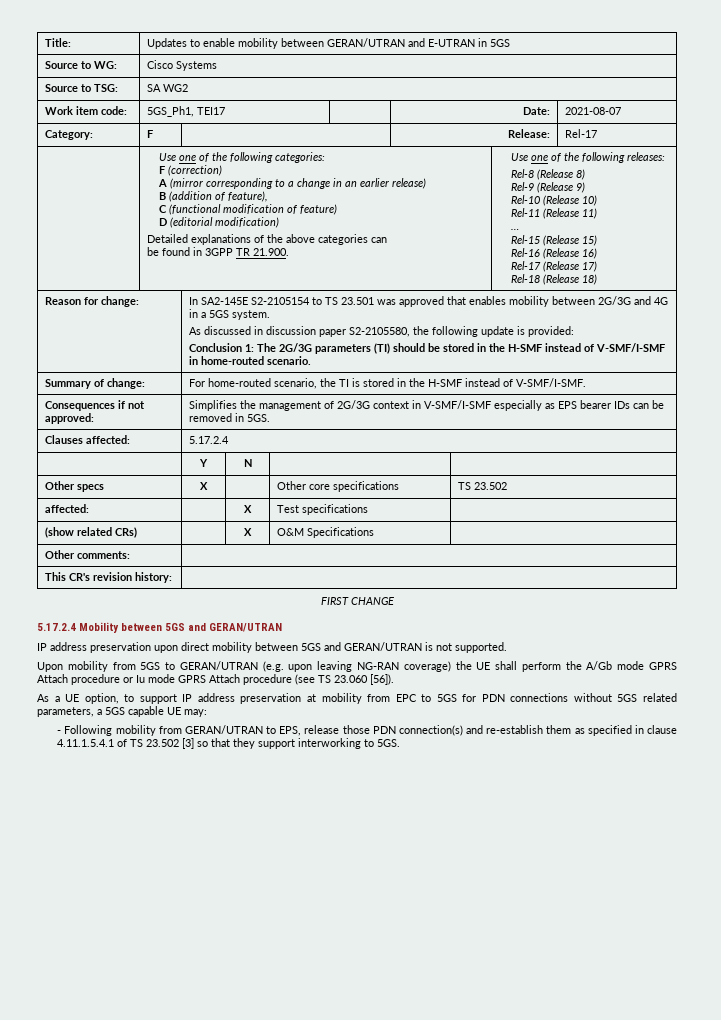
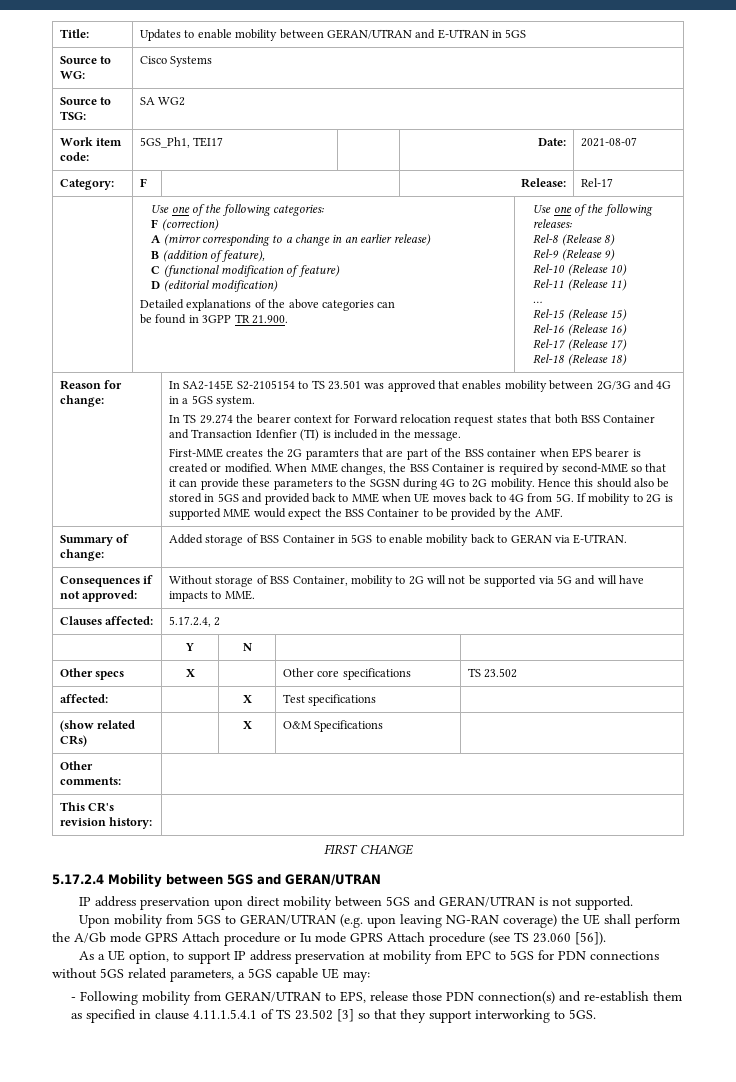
- As discussed in discussion paper S2-2105580, the following update is provided:
- Conclusion 1: The 2G/3G parameters (TI) should be stored in the H-SMF instead of V-SMF/I-SMF in home-routed scenario.
- Summary of change: | For home-routed scenario, the TI is stored in the H-SMF instead of V-SMF/I-SMF.
- Consequences if not approved: | Simplifies the management of 2G/3G context in V-SMF/I-SMF especially as EPS bearer IDs can be removed in 5GS.
+ In TS 29.274 the bearer context for Forward relocation request states that both BSS Container and Transaction Idenfier (TI) is included in the message.
+ First-MME creates the 2G paramters that are part of the BSS container when EPS bearer is created or modified. When MME changes, the BSS Container is required by second-MME so that it can provide these parameters to the SGSN during 4G to 2G mobility. Hence this should also be stored in 5GS and provided back to MME when UE moves back to 4G from 5G. If mobility to 2G is supported MME would expect the BSS Container to be provided by the AMF.
+ Summary of change: | Added storage of BSS Container in 5GS to enable mobility back to GERAN via E-UTRAN.
+ Consequences if not approved: | Without storage of BSS Container, mobility to 2G will not be supported via 5G and will have impacts to MME.
- Clauses affected: | 5.17.2.4
+ Clauses affected: | 5.17.2.4, 2

